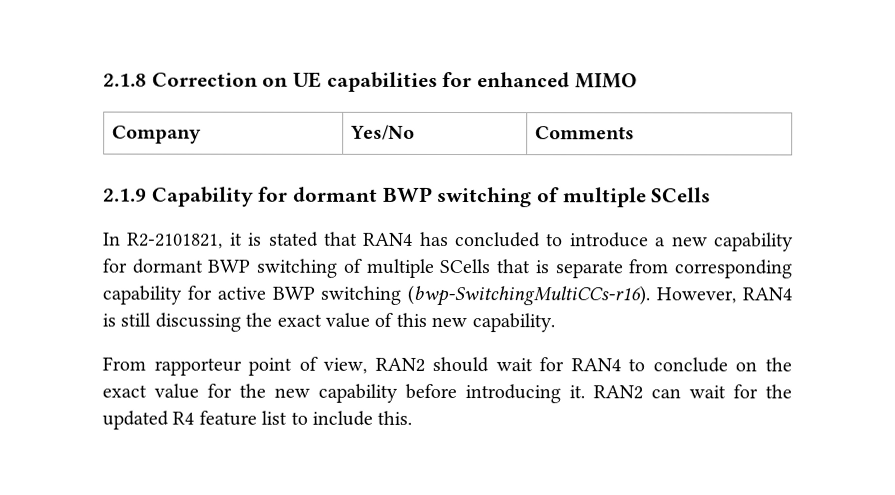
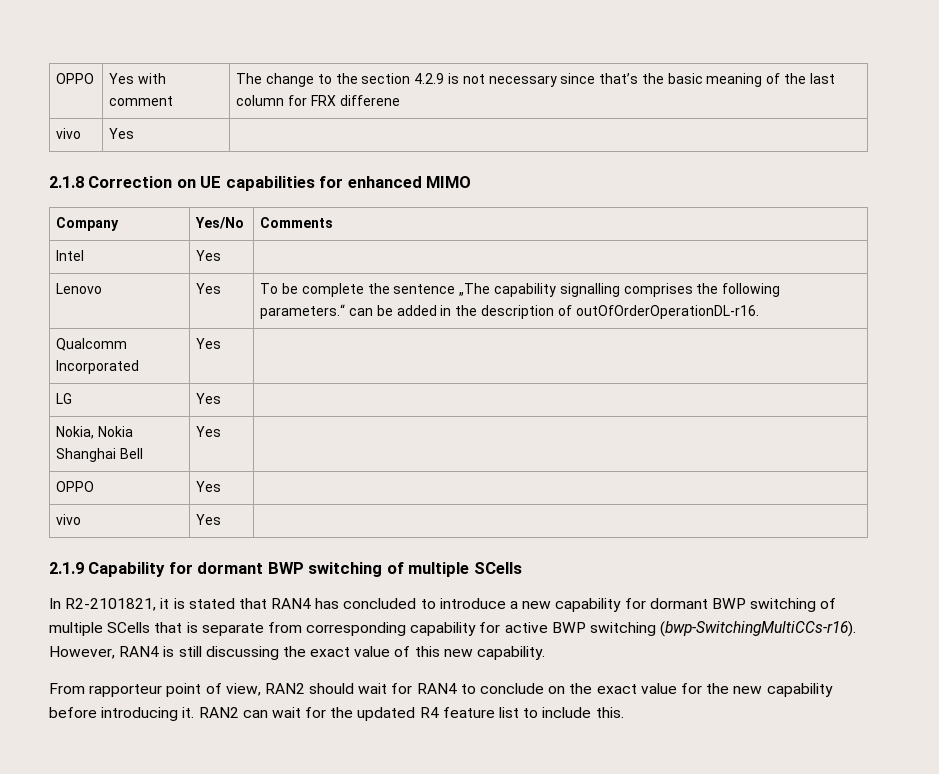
+ OPPO | Yes with comment | The change to the section 4.2.9 is not necessary since that’s the basic meaning of the last column for FRX differene
+ vivo | Yes |
+ Intel | Yes |
+ Lenovo | Yes | To be complete the sentence „The capability signalling comprises the following parameters.“ can be added in the description of outOfOrderOperationDL-r16.
+ Qualcomm Incorporated | Yes |
+ LG | Yes |
+ Nokia, Nokia Shanghai Bell | Yes |
+ OPPO | Yes |
+ vivo | Yes |

